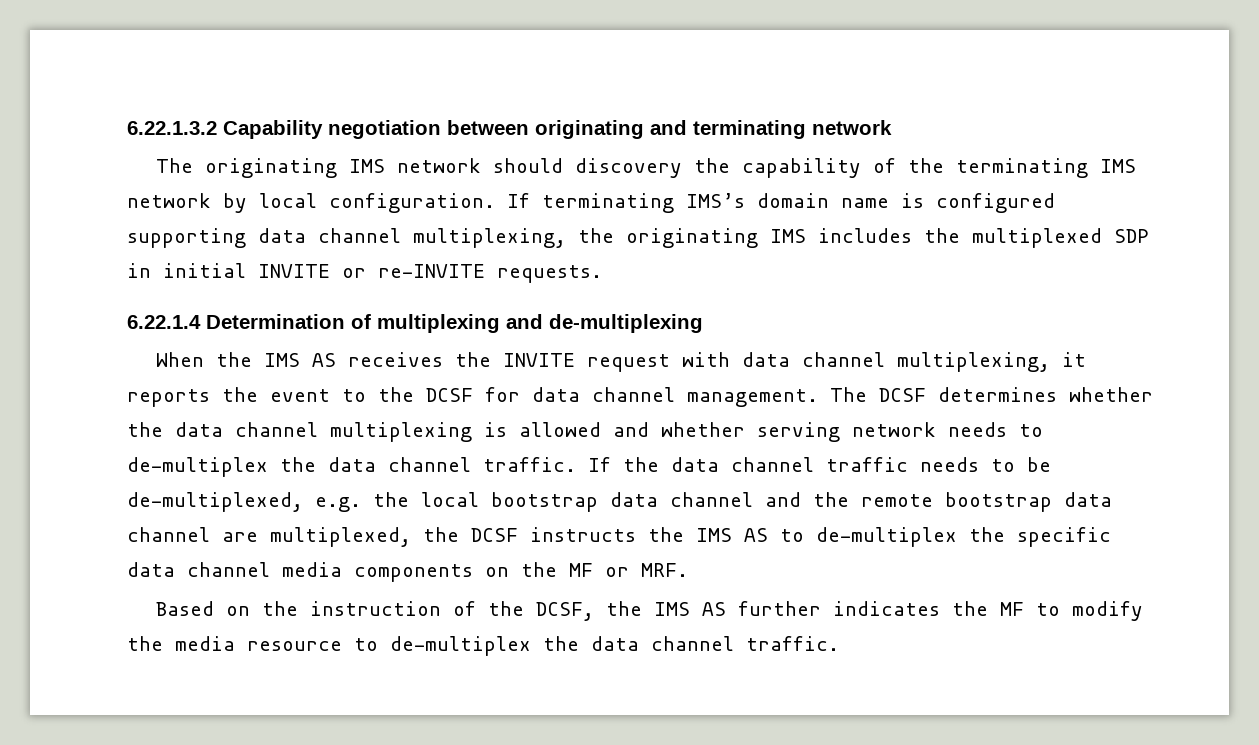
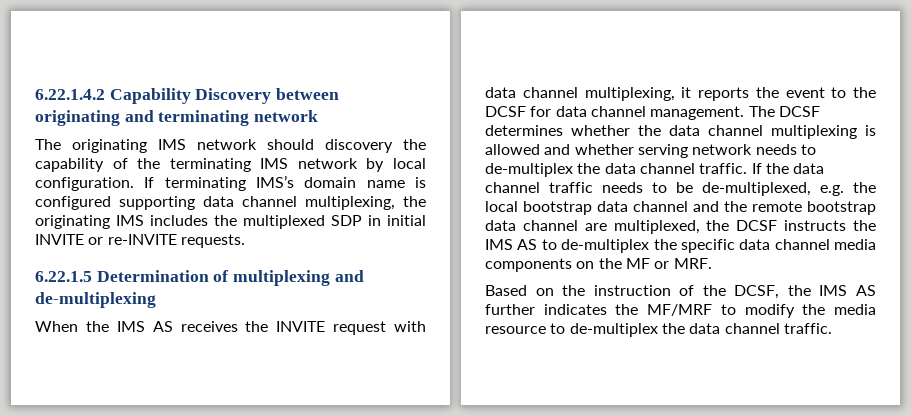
- 6.22.1.3.2 Capability negotiation between originating and terminating network
+ 6.22.1.4.2 Capability Discovery between originating and terminating network
- 6.22.1.4 Determination of multiplexing and de-multiplexing
+ 6.22.1.5 Determination of multiplexing and de-multiplexing
- Based on the instruction of the DCSF, the IMS AS further indicates the MF to modify the media resource to de-multiplex the data channel traffic.
+ Based on the instruction of the DCSF, the IMS AS further indicates the MF/MRF to modify the media resource to de-multiplex the data channel traffic.

